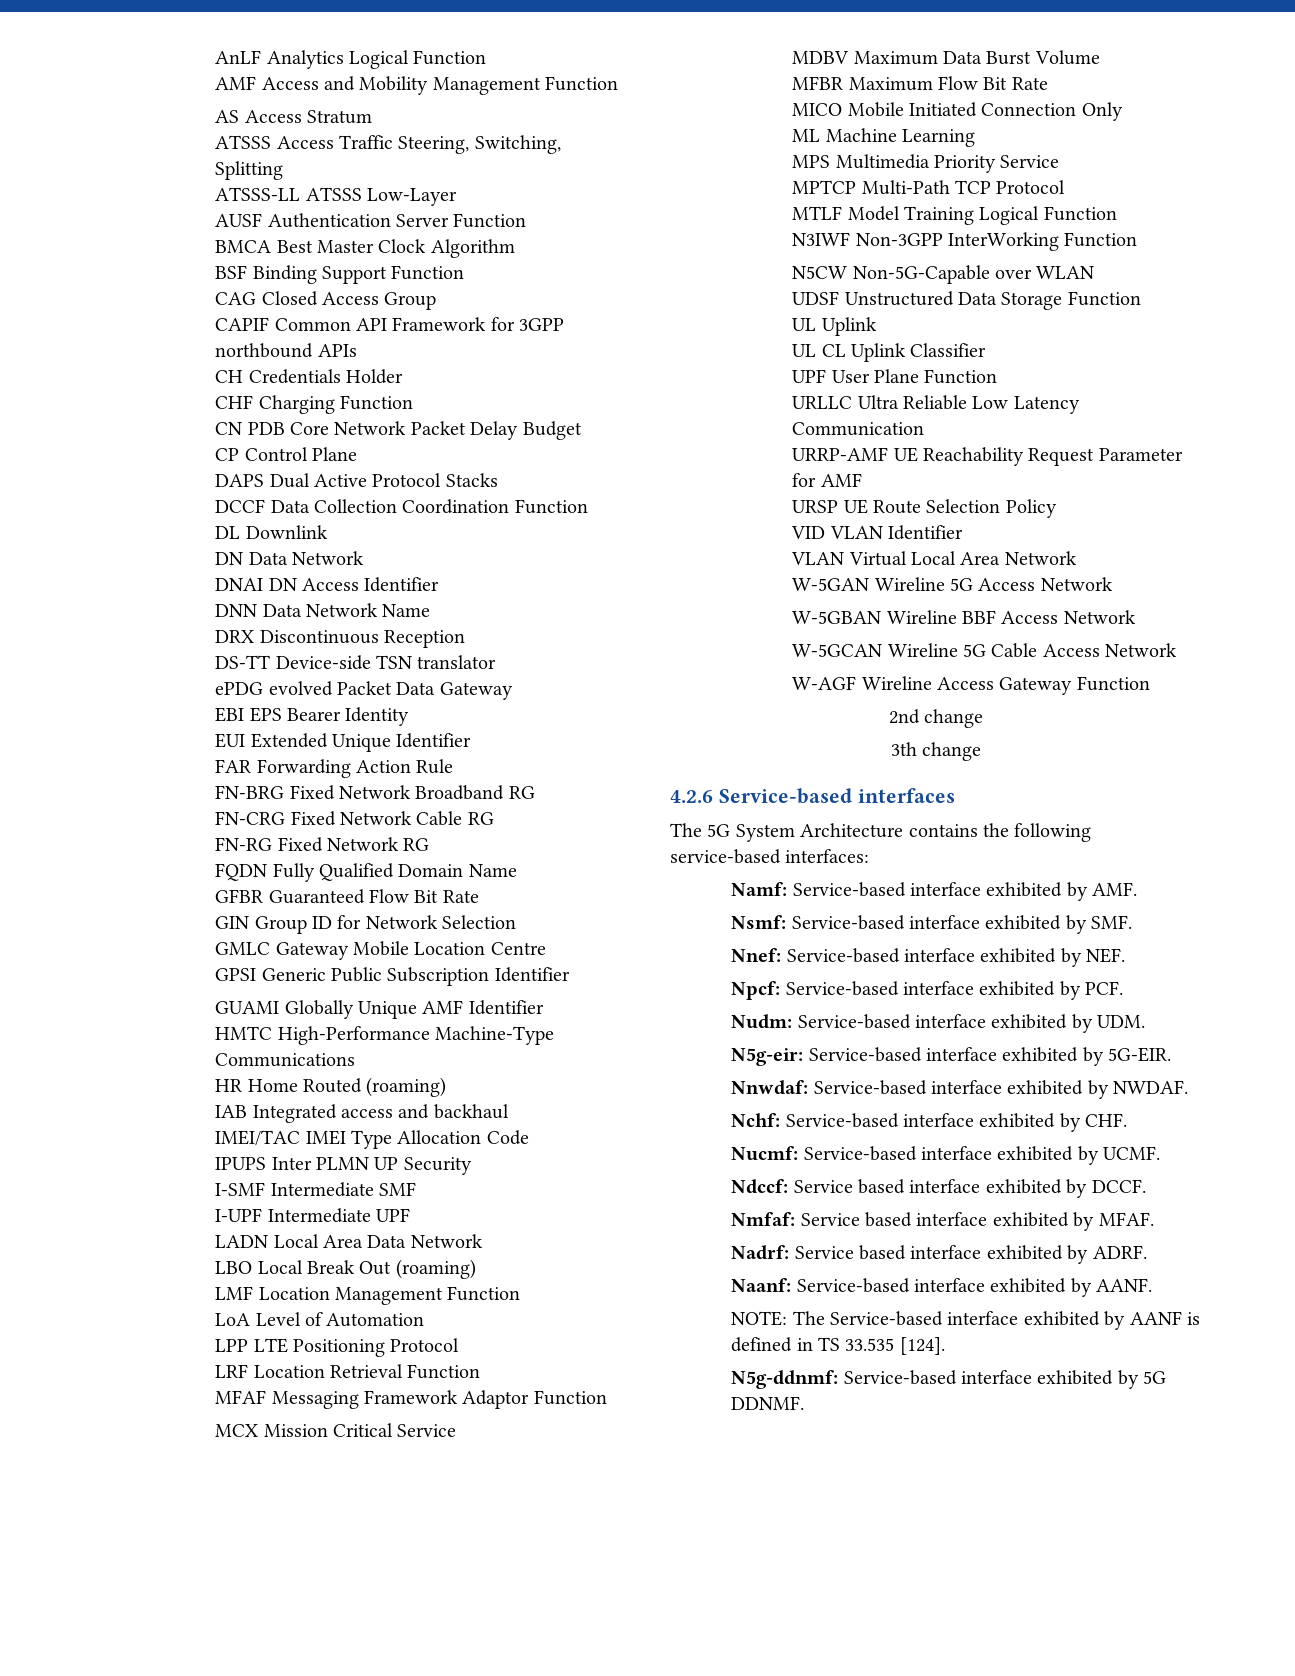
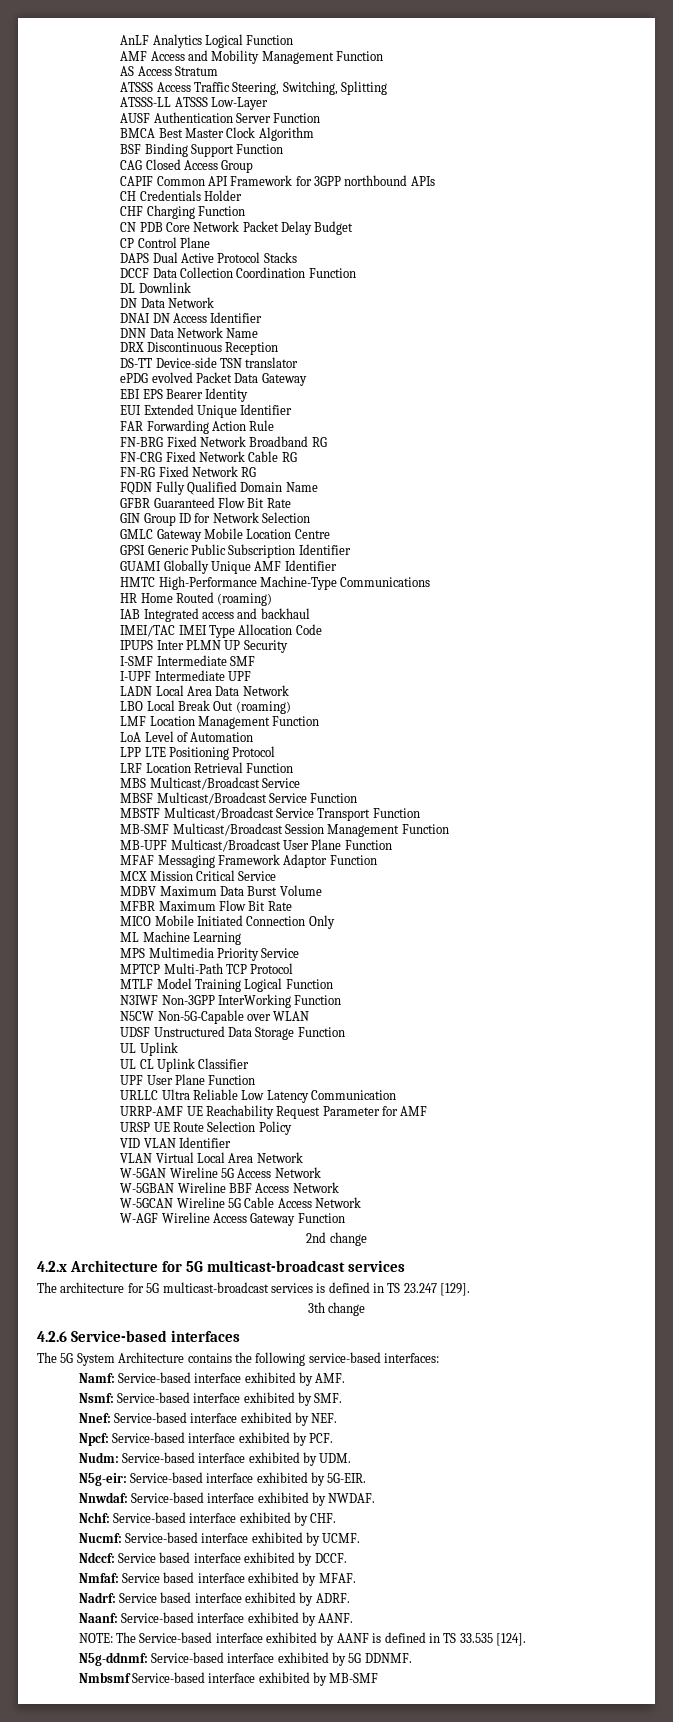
+ MBS Multicast/Broadcast Service
+ MBSF Multicast/Broadcast Service Function
+ MBSTF Multicast/Broadcast Service Transport Function
+ MB-SMF Multicast/Broadcast Session Management Function
+ MB-UPF Multicast/Broadcast User Plane Function
+ 4.2.x Architecture for 5G multicast-broadcast services
+ The architecture for 5G multicast-broadcast services is defined in TS 23.247 [129].
+ Nmbsmf Service-based interface exhibited by MB-SMF

